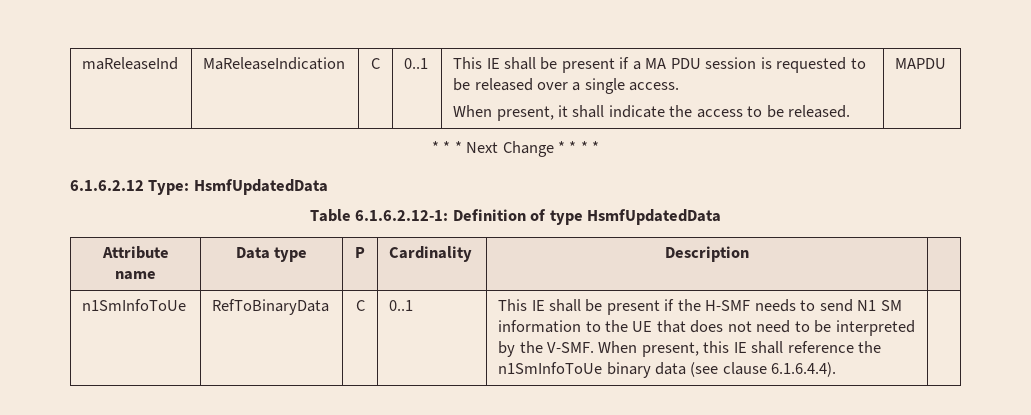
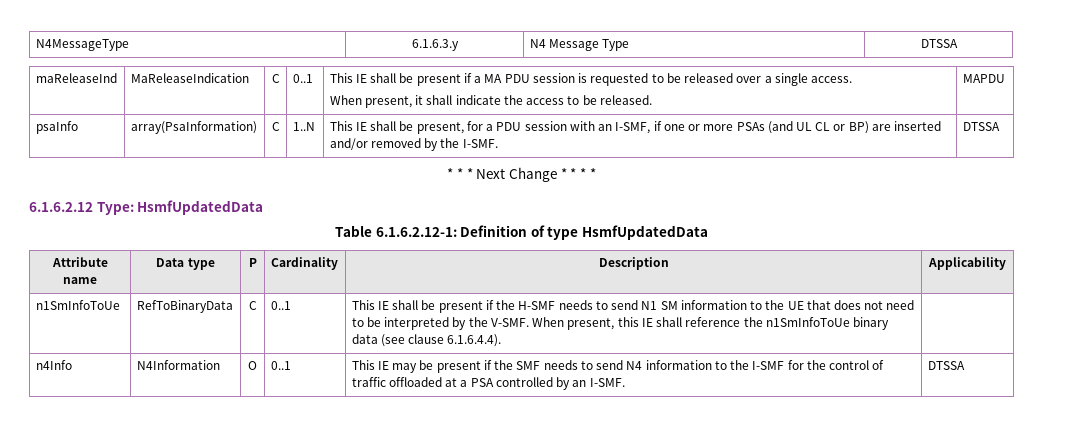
+ N4MessageType | 6.1.6.3.y | N4 Message Type | DTSSA
+ psaInfo | array(PsaInformation) | C | 1..N | This IE shall be present, for a PDU session with an I-SMF, if one or more PSAs (and UL CL or BP) are inserted and/or removed by the I-SMF. | DTSSA
- Attribute name | Data type | P | Cardinality | Description |
+ Attribute name | Data type | P | Cardinality | Description | Applicability
+ n4Info | N4Information | O | 0..1 | This IE may be present if the SMF needs to send N4 information to the I-SMF for the control of traffic offloaded at a PSA controlled by an I-SMF. | DTSSA

